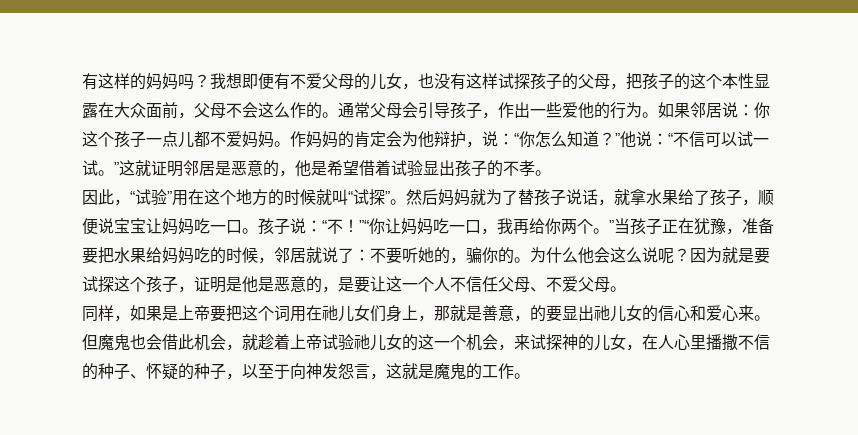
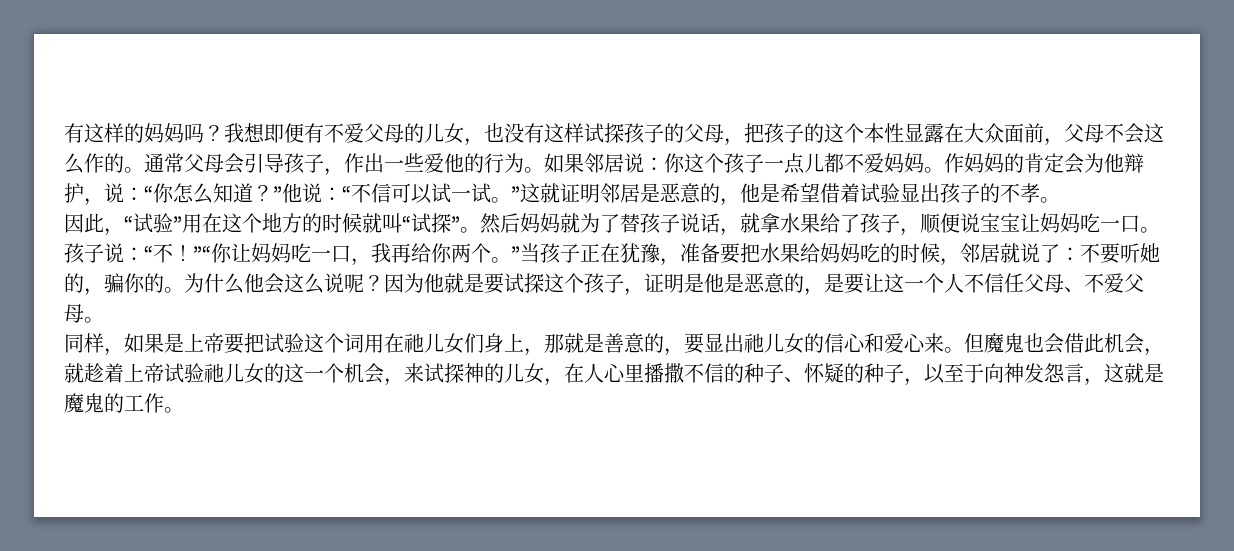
- 因为就是要试探这个孩子，证明是他是恶意的，是要让这一个人不信任父母、不爱父母。
+ 因为他就是要试探这个孩子，证明是他是恶意的，是要让这一个人不信任父母、不爱父母。
- 同样，如果是上帝要把这个词用在祂儿女们身上，那就是善意，的要显出祂儿女的信心和爱心来。
+ 同样，如果是上帝要把试验这个词用在祂儿女们身上，那就是善意的，要显出祂儿女的信心和爱心来。

